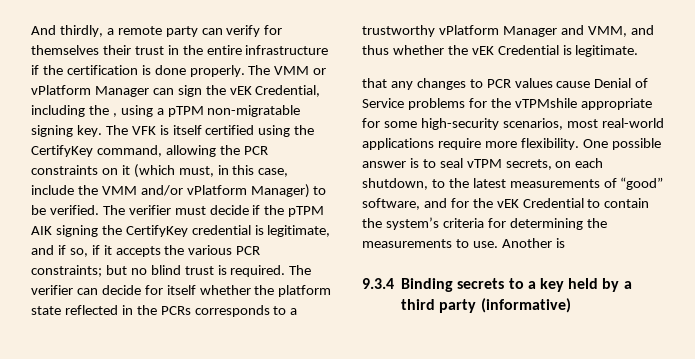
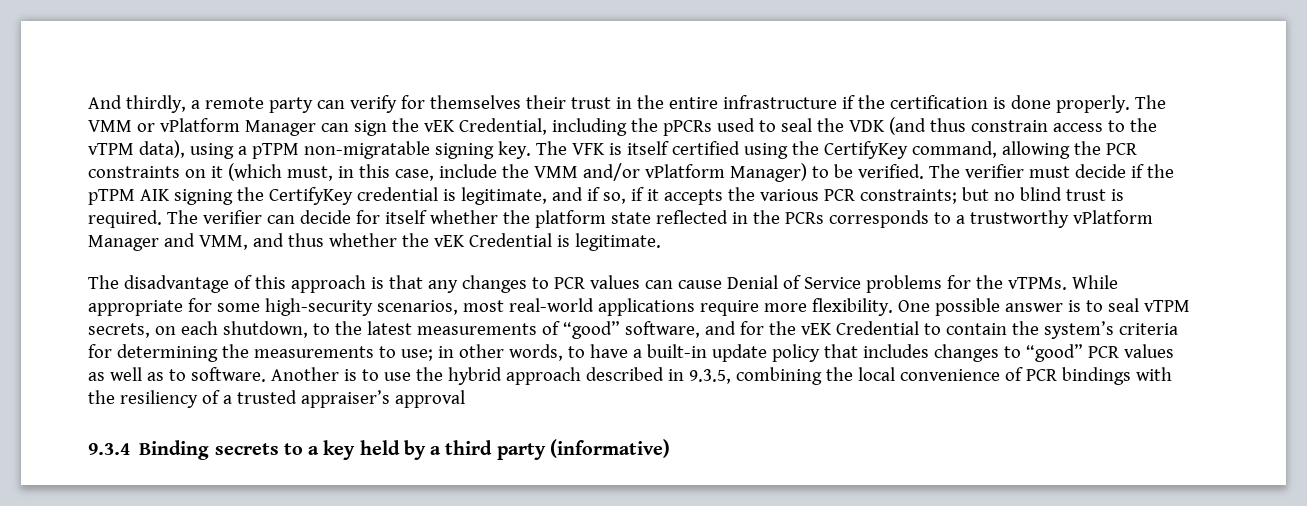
- The VMM or vPlatform Manager can sign the vEK Credential, including the , using a pTPM non-migratable signing key.
+ The VMM or vPlatform Manager can sign the vEK Credential, including the pPCRs used to seal the VDK (and thus constrain access to the vTPM data), using a pTPM non-migratable signing key.
- that any changes to PCR values cause Denial of Service problems for the vTPMshile appropriate for some high-security scenarios, most real-world applications require more flexibility.
+ The disadvantage of this approach is that any changes to PCR values can cause Denial of Service problems for the vTPMs. While appropriate for some high-security scenarios, most real-world applications require more flexibility.
- One possible answer is to seal vTPM secrets, on each shutdown, to the latest measurements of “good” software, and for the vEK Credential to contain the system’s criteria for determining the measurements to use. Another is
+ One possible answer is to seal vTPM secrets, on each shutdown, to the latest measurements of “good” software, and for the vEK Credential to contain the system’s criteria for determining the measurements to use; in other words, to have a built-in update policy that includes changes to “good” PCR values as well as to software. Another is to use the hybrid approach described in 9.3.5, combining the local convenience of PCR bindings with the resiliency of a trusted appraiser’s approval

